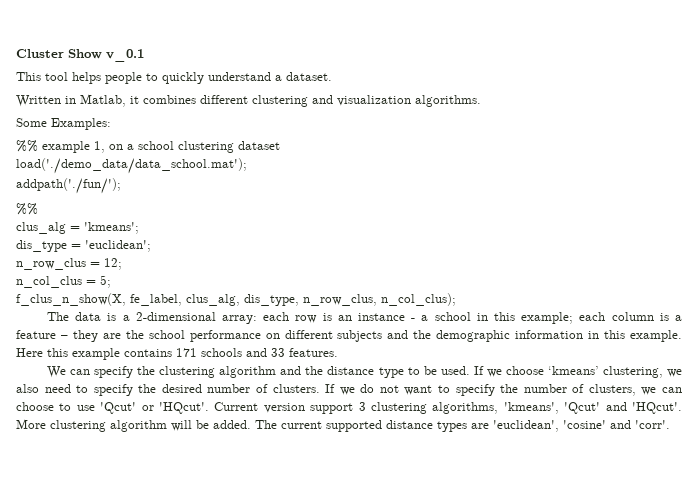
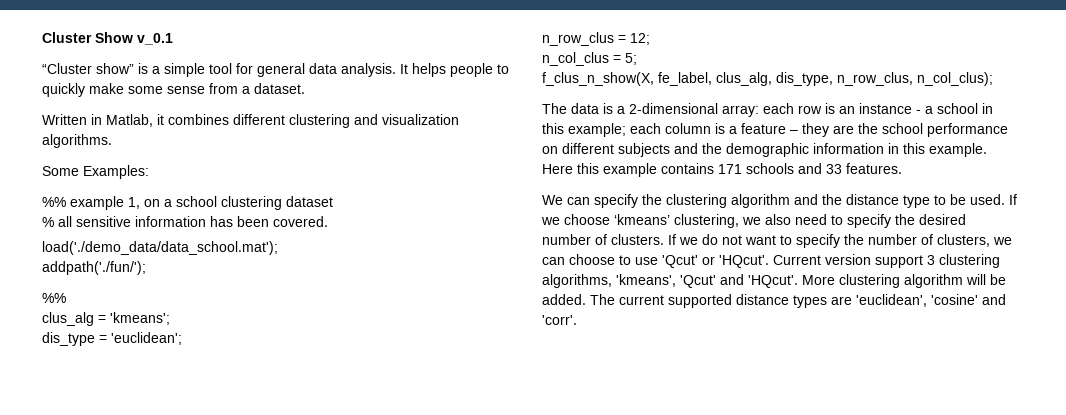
- This tool helps people to quickly understand a dataset.
+ “Cluster show” is a simple tool for general data analysis. It helps people to quickly make some sense from a dataset.
+ % all sensitive information has been covered.

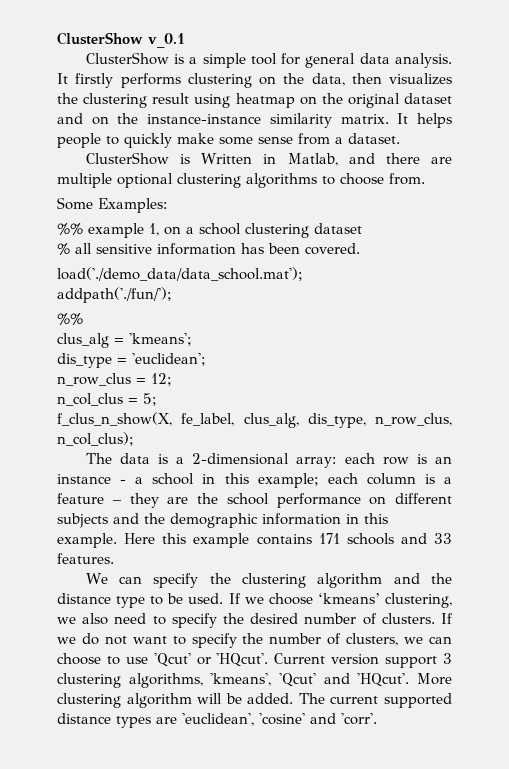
- Cluster Show v_0.1
+ ClusterShow v_0.1
- “Cluster show” is a simple tool for general data analysis.
+ ClusterShow is a simple tool for general data analysis.
- It helps people to quickly make some sense from a dataset.
+ It firstly performs clustering on the data, then visualizes the clustering result using heatmap on the original dataset and on the instance-instance similarity matrix. It helps people to quickly make some sense from a dataset.
- Written in Matlab, it combines different clustering and visualization algorithms.
+ ClusterShow is Written in Matlab, and there are multiple optional clustering algorithms to choose from.

